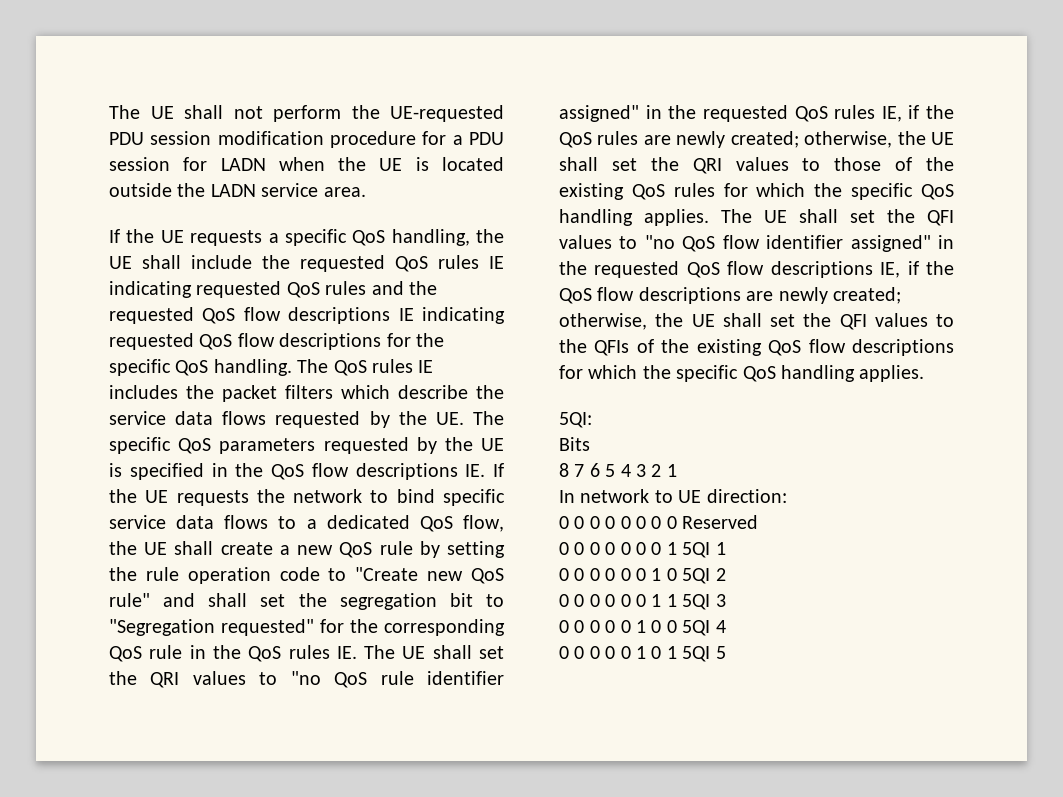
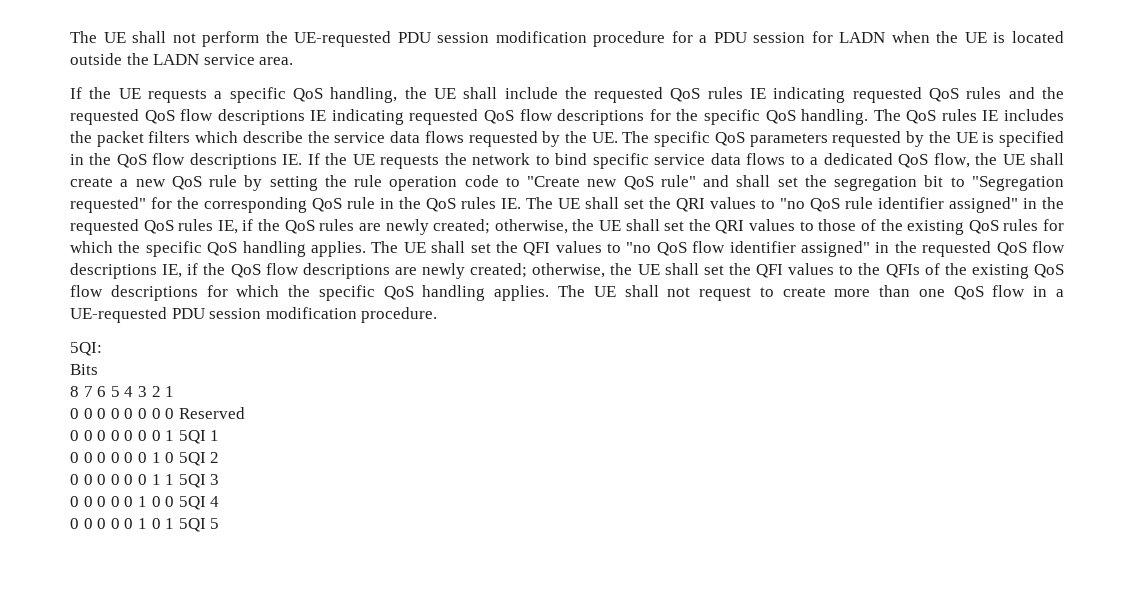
+ The UE shall not request to create more than one QoS flow in a UE-requested PDU session modification procedure.
- In network to UE direction:

